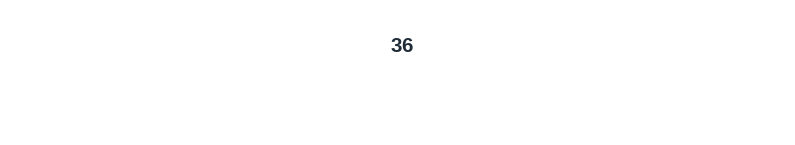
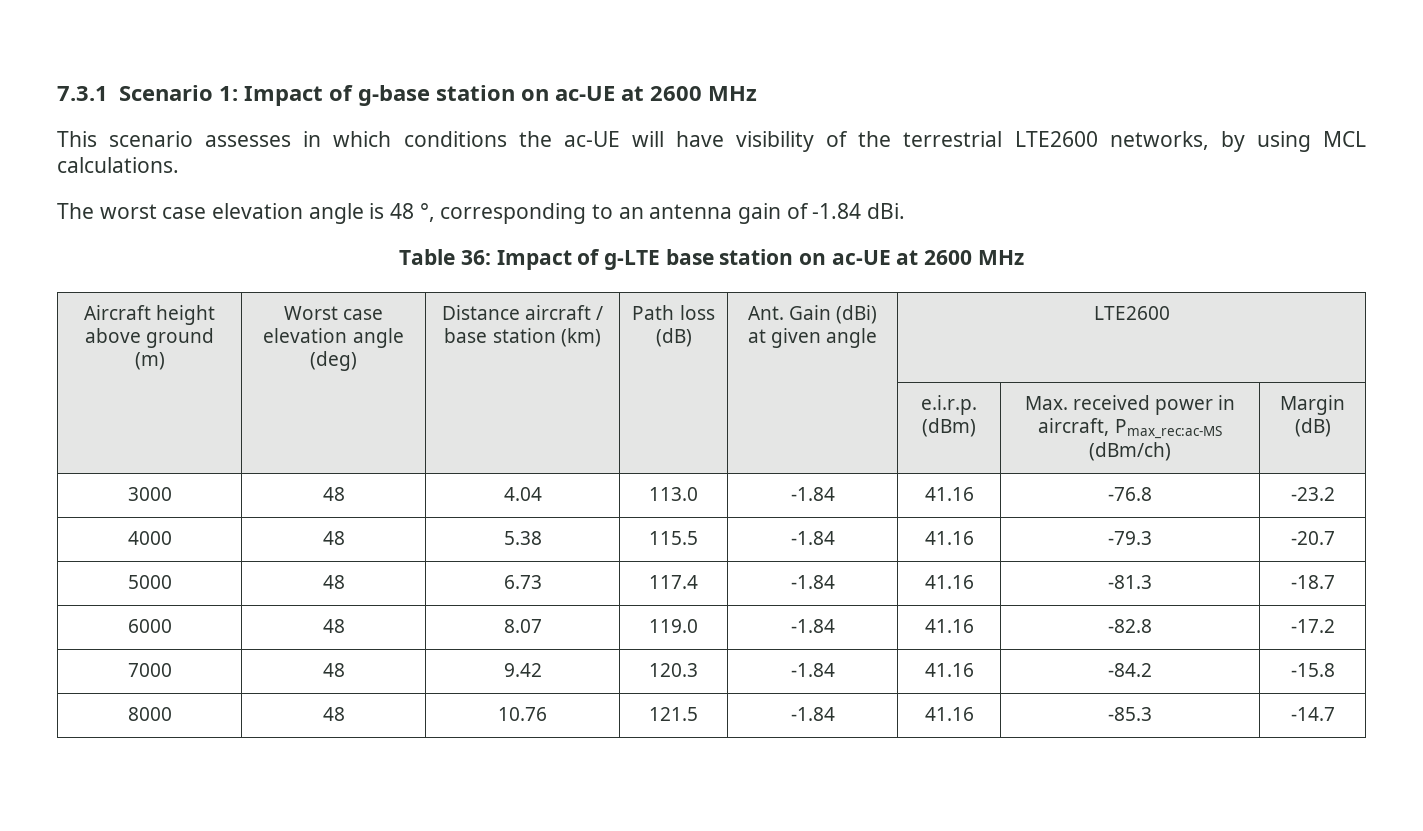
- 36
+ 7.3.1 Scenario 1: Impact of g-base station on ac-UE at 2600 MHz
+ This scenario assesses in which conditions the ac-UE will have visibility of the terrestrial LTE2600 networks, by using MCL calculations.
+ The worst case elevation angle is 48 °, corresponding to an antenna gain of -1.84 dBi.
+ Table 36: Impact of g-LTE base station on ac-UE at 2600 MHz
+ Aircraft height above ground (m) | Worst case elevation angle (deg) | Distance aircraft / base station (km) | Path loss (dB) | Ant. Gain (dBi) at given angle | LTE2600
+ | | | | | e.i.r.p. (dBm) | Max. received power in aircraft, Pmax_rec:ac-MS (dBm/ch) | Margin (dB)
+ 3000 | 48 | 4.04 | 113.0 | -1.84 | 41.16 | -76.8 | -23.2
+ 4000 | 48 | 5.38 | 115.5 | -1.84 | 41.16 | -79.3 | -20.7
+ 5000 | 48 | 6.73 | 117.4 | -1.84 | 41.16 | -81.3 | -18.7
+ 6000 | 48 | 8.07 | 119.0 | -1.84 | 41.16 | -82.8 | -17.2
+ 7000 | 48 | 9.42 | 120.3 | -1.84 | 41.16 | -84.2 | -15.8
+ 8000 | 48 | 10.76 | 121.5 | -1.84 | 41.16 | -85.3 | -14.7

